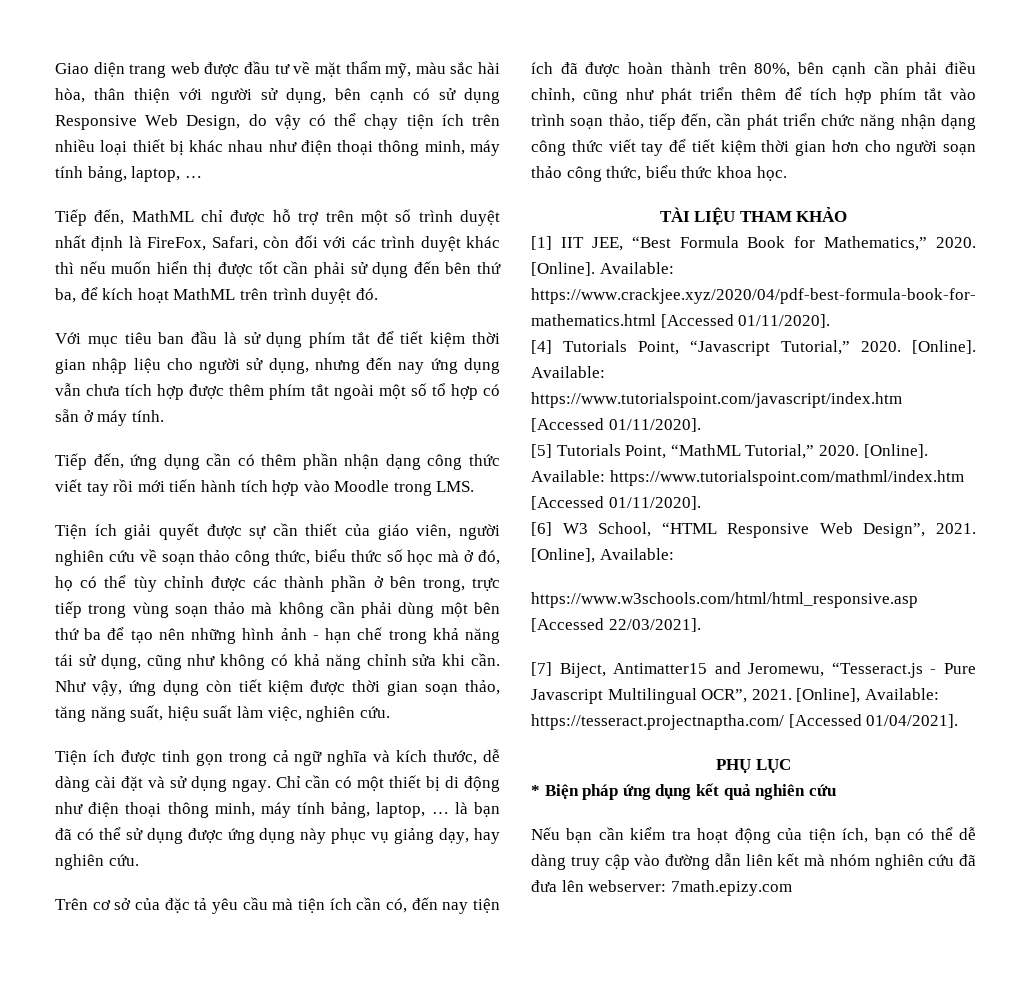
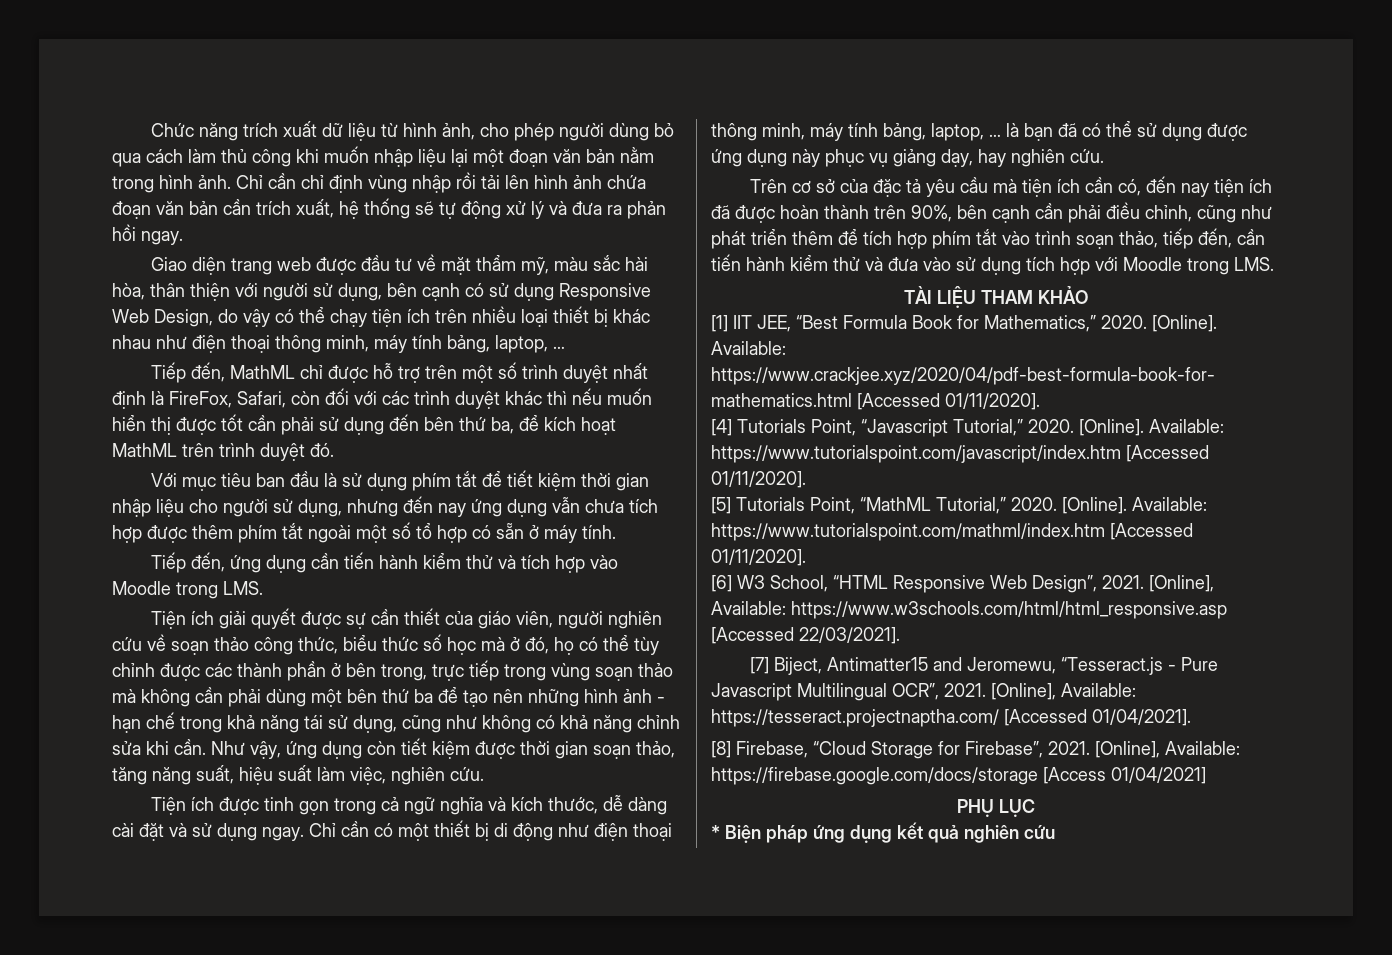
+ Chức năng trích xuất dữ liệu từ hình ảnh, cho phép người dùng bỏ qua cách làm thủ công khi muốn nhập liệu lại một đoạn văn bản nằm trong hình ảnh. Chỉ cần chỉ định vùng nhập rồi tải lên hình ảnh chứa đoạn văn bản cần trích xuất, hệ thống sẽ tự động xử lý và đưa ra phản hồi ngay.
- Tiếp đến, ứng dụng cần có thêm phần nhận dạng công thức viết tay rồi mới tiến hành tích hợp vào Moodle trong LMS.
+ Tiếp đến, ứng dụng cần tiến hành kiểm thử và tích hợp vào Moodle trong LMS.
- Trên cơ sở của đặc tả yêu cầu mà tiện ích cần có, đến nay tiện ích đã được hoàn thành trên 80%, bên cạnh cần phải điều chỉnh, cũng như phát triển thêm để tích hợp phím tắt vào trình soạn thảo, tiếp đến, cần phát triển chức năng nhận dạng công thức viết tay để tiết kiệm thời gian hơn cho người soạn thảo công thức, biểu thức khoa học.
+ Trên cơ sở của đặc tả yêu cầu mà tiện ích cần có, đến nay tiện ích đã được hoàn thành trên 90%, bên cạnh cần phải điều chỉnh, cũng như phát triển thêm để tích hợp phím tắt vào trình soạn thảo, tiếp đến, cần tiến hành kiểm thử và đưa vào sử dụng tích hợp với Moodle trong LMS.
- [6] W3 School, “HTML Responsive Web Design”, 2021. [Online], Available:
- https://www.w3schools.com/html/html_responsive.asp [Accessed 22/03/2021].
+ [6] W3 School, “HTML Responsive Web Design”, 2021. [Online], Available: https://www.w3schools.com/html/html_responsive.asp [Accessed 22/03/2021].
+ [8] Firebase, “Cloud Storage for Firebase”, 2021. [Online], Available: https://firebase.google.com/docs/storage [Access 01/04/2021]
- Nếu bạn cần kiểm tra hoạt động của tiện ích, bạn có thể dễ dàng truy cập vào đường dẫn liên kết mà nhóm nghiên cứu đã đưa lên webserver: 7math.epizy.com

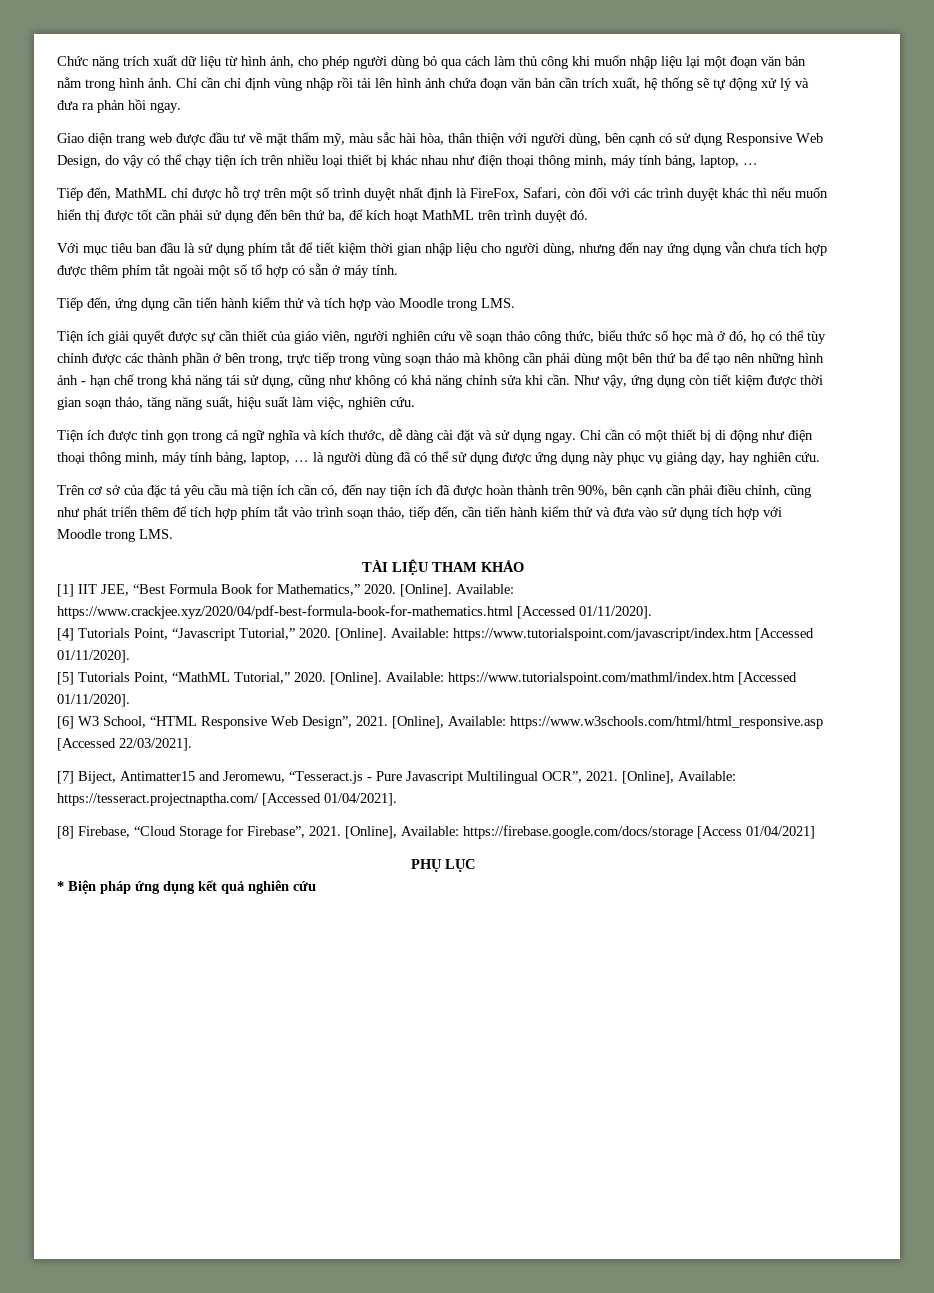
- Giao diện trang web được đầu tư về mặt thẩm mỹ, màu sắc hài hòa, thân thiện với người sử dụng, bên cạnh có sử dụng Responsive Web Design, do vậy có thể chạy tiện ích trên nhiều loại thiết bị khác nhau như điện thoại thông minh, máy tính bảng, laptop, …
+ Giao diện trang web được đầu tư về mặt thẩm mỹ, màu sắc hài hòa, thân thiện với người dùng, bên cạnh có sử dụng Responsive Web Design, do vậy có thể chạy tiện ích trên nhiều loại thiết bị khác nhau như điện thoại thông minh, máy tính bảng, laptop, …
- Với mục tiêu ban đầu là sử dụng phím tắt để tiết kiệm thời gian nhập liệu cho người sử dụng, nhưng đến nay ứng dụng vẫn chưa tích hợp được thêm phím tắt ngoài một số tổ hợp có sẵn ở máy tính.
+ Với mục tiêu ban đầu là sử dụng phím tắt để tiết kiệm thời gian nhập liệu cho người dùng, nhưng đến nay ứng dụng vẫn chưa tích hợp được thêm phím tắt ngoài một số tổ hợp có sẵn ở máy tính.
- Chỉ cần có một thiết bị di động như điện thoại thông minh, máy tính bảng, laptop, … là bạn đã có thể sử dụng được ứng dụng này phục vụ giảng dạy, hay nghiên cứu.
+ Chỉ cần có một thiết bị di động như điện thoại thông minh, máy tính bảng, laptop, … là người dùng đã có thể sử dụng được ứng dụng này phục vụ giảng dạy, hay nghiên cứu.

